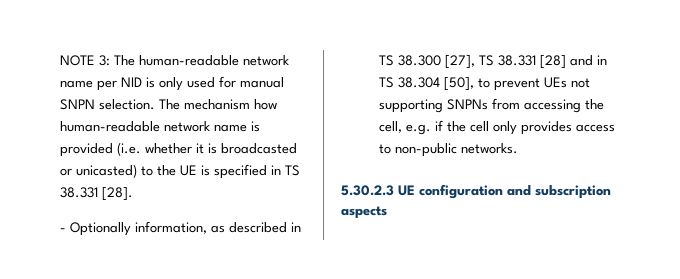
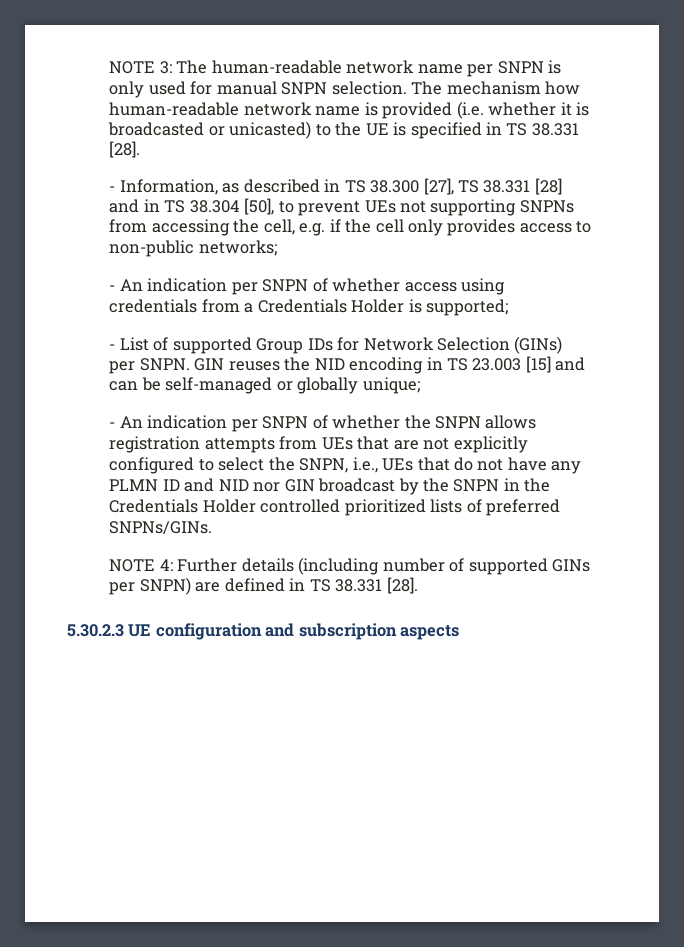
- NOTE 3: The human-readable network name per NID is only used for manual SNPN selection.
+ NOTE 3: The human-readable network name per SNPN is only used for manual SNPN selection.
- - Optionally information, as described in TS 38.300 [27], TS 38.331 [28] and in TS 38.304 [50], to prevent UEs not supporting SNPNs from accessing the cell, e.g. if the cell only provides access to non-public networks.
+ - Information, as described in TS 38.300 [27], TS 38.331 [28] and in TS 38.304 [50], to prevent UEs not supporting SNPNs from accessing the cell, e.g. if the cell only provides access to non-public networks;
+ - An indication per SNPN of whether access using credentials from a Credentials Holder is supported;
+ - List of supported Group IDs for Network Selection (GINs) per SNPN. GIN reuses the NID encoding in TS 23.003 [15] and can be self-managed or globally unique;
+ - An indication per SNPN of whether the SNPN allows registration attempts from UEs that are not explicitly configured to select the SNPN, i.e., UEs that do not have any PLMN ID and NID nor GIN broadcast by the SNPN in the Credentials Holder controlled prioritized lists of preferred SNPNs/GINs.
+ NOTE 4: Further details (including number of supported GINs per SNPN) are defined in TS 38.331 [28].

